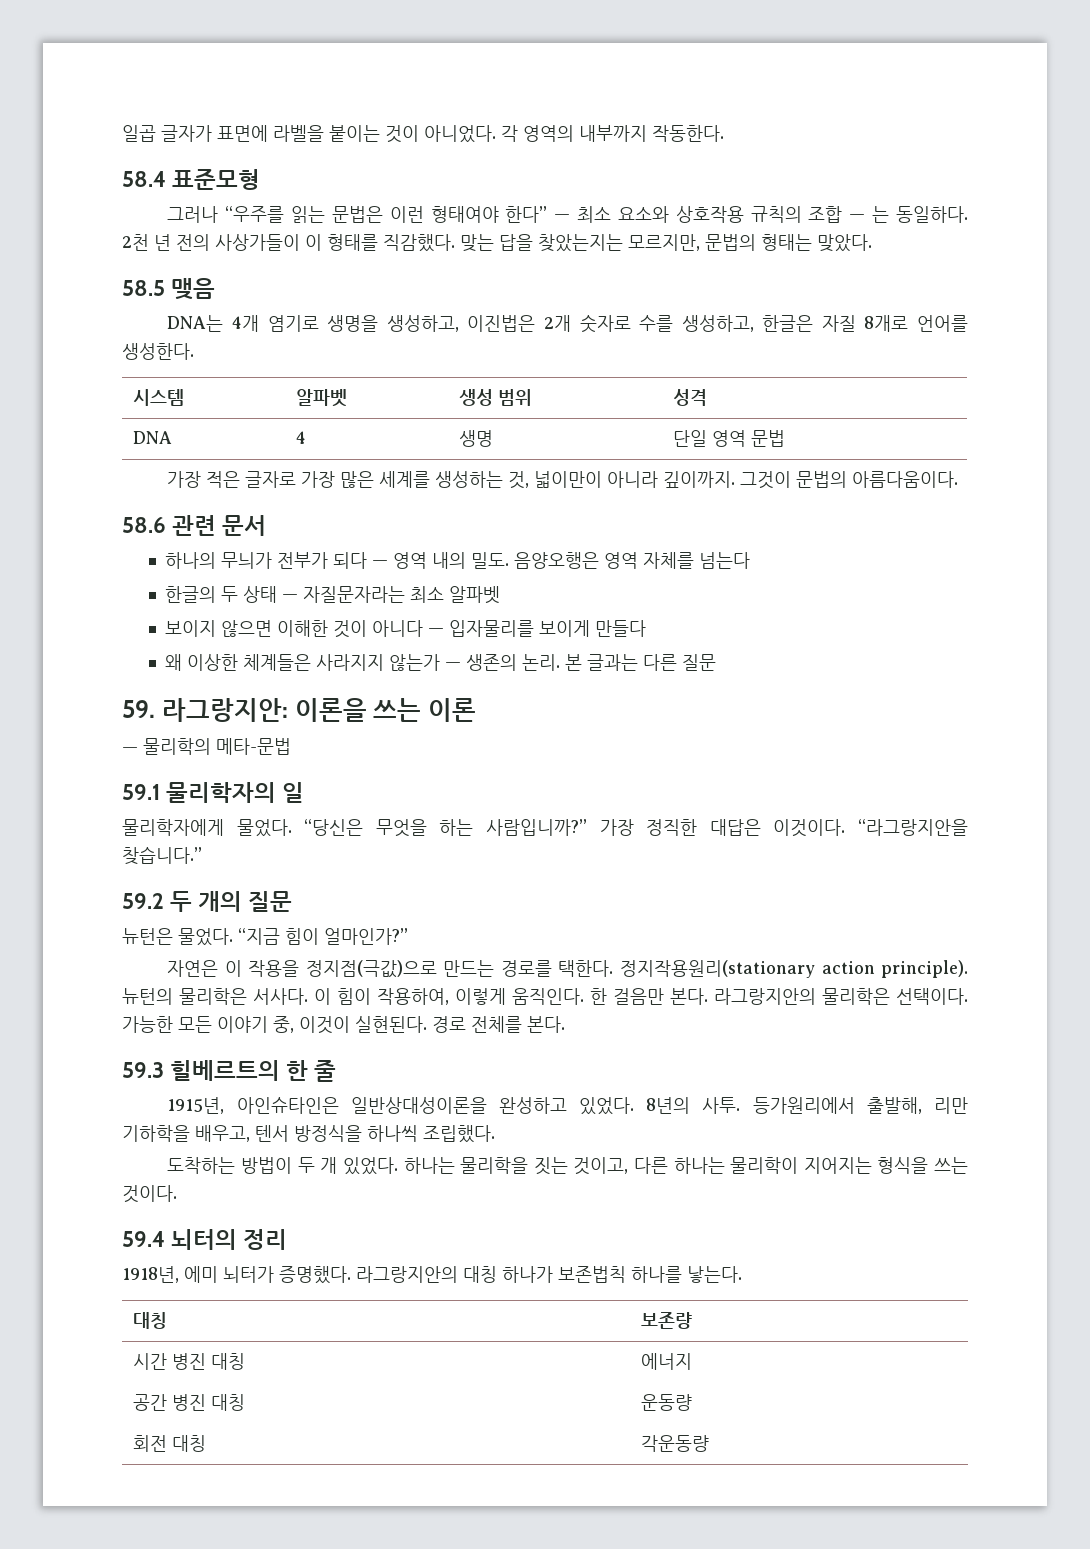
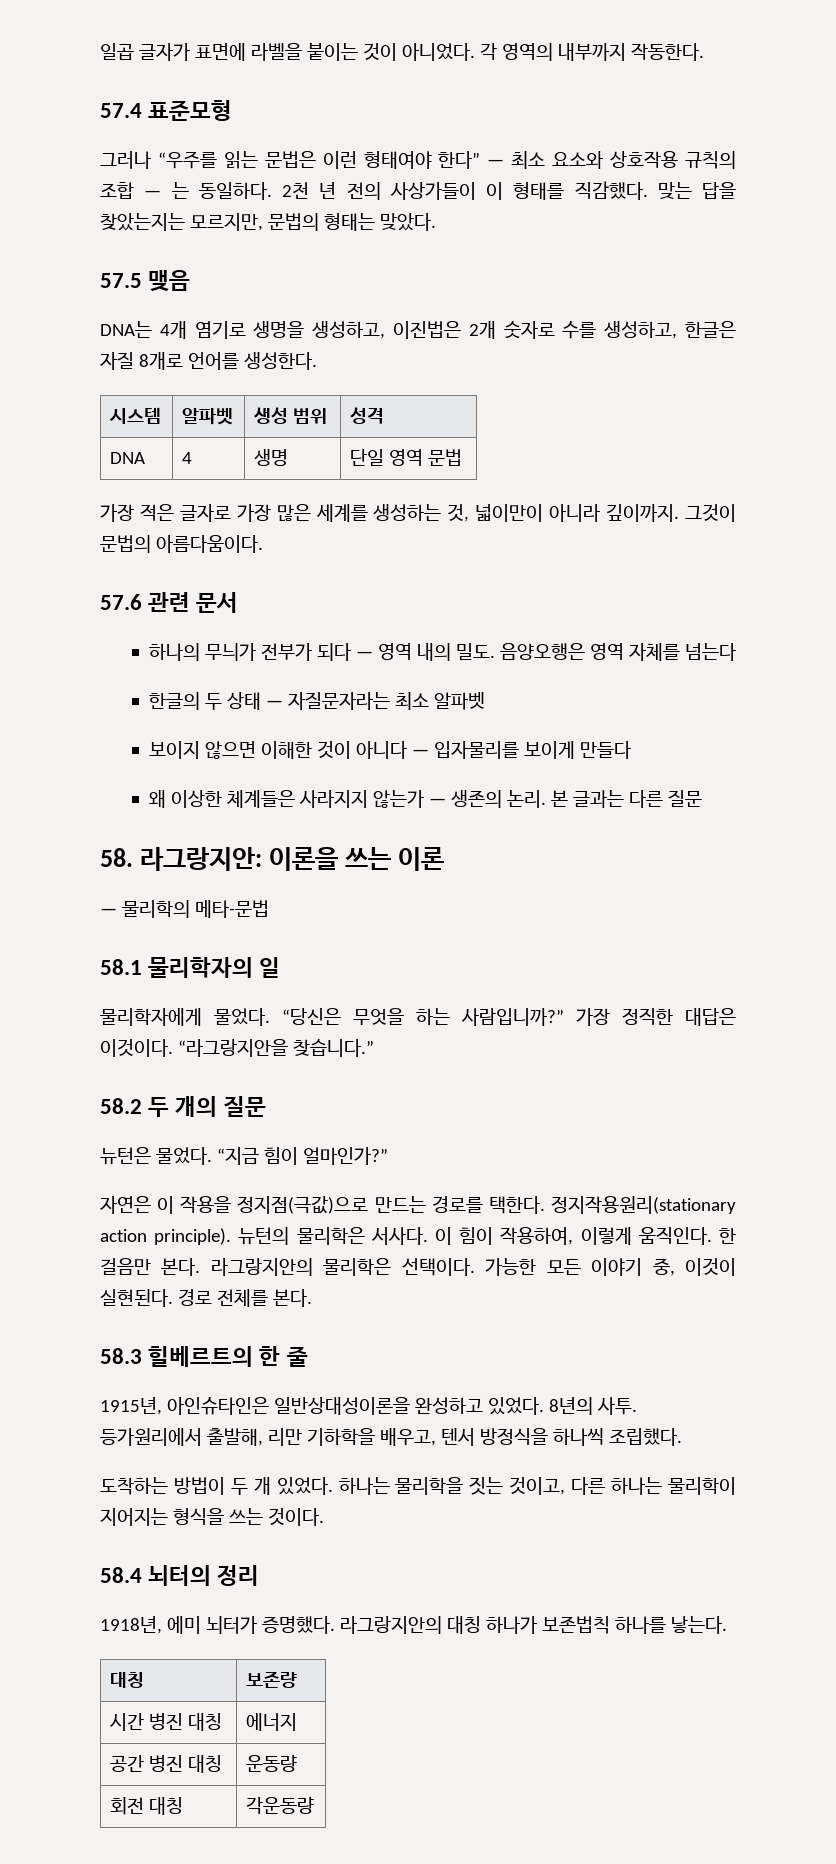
- 58.4 표준모형
+ 57.4 표준모형
- 58.5 맺음
+ 57.5 맺음
- 58.6 관련 문서
+ 57.6 관련 문서
- 59. 라그랑지안: 이론을 쓰는 이론
+ 58. 라그랑지안: 이론을 쓰는 이론
- 59.1 물리학자의 일
+ 58.1 물리학자의 일
- 59.2 두 개의 질문
+ 58.2 두 개의 질문
- 59.3 힐베르트의 한 줄
+ 58.3 힐베르트의 한 줄
- 59.4 뇌터의 정리
+ 58.4 뇌터의 정리

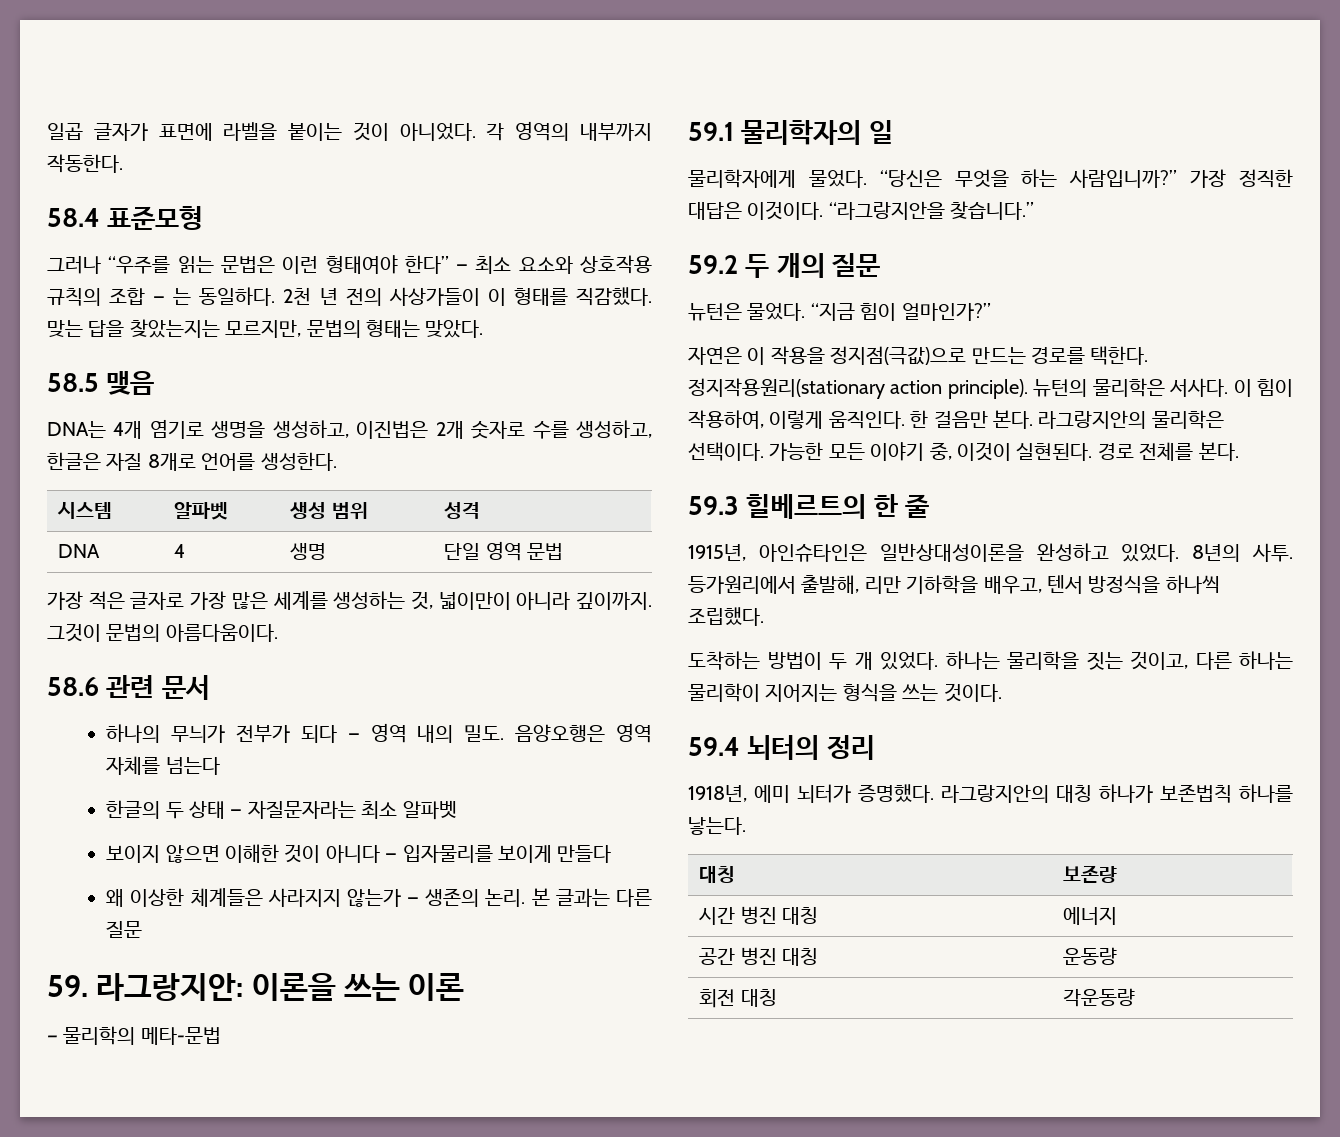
- 57.4 표준모형
+ 58.4 표준모형
- 57.5 맺음
+ 58.5 맺음
- 57.6 관련 문서
+ 58.6 관련 문서
- 58. 라그랑지안: 이론을 쓰는 이론
+ 59. 라그랑지안: 이론을 쓰는 이론
- 58.1 물리학자의 일
+ 59.1 물리학자의 일
- 58.2 두 개의 질문
+ 59.2 두 개의 질문
- 58.3 힐베르트의 한 줄
+ 59.3 힐베르트의 한 줄
- 58.4 뇌터의 정리
+ 59.4 뇌터의 정리

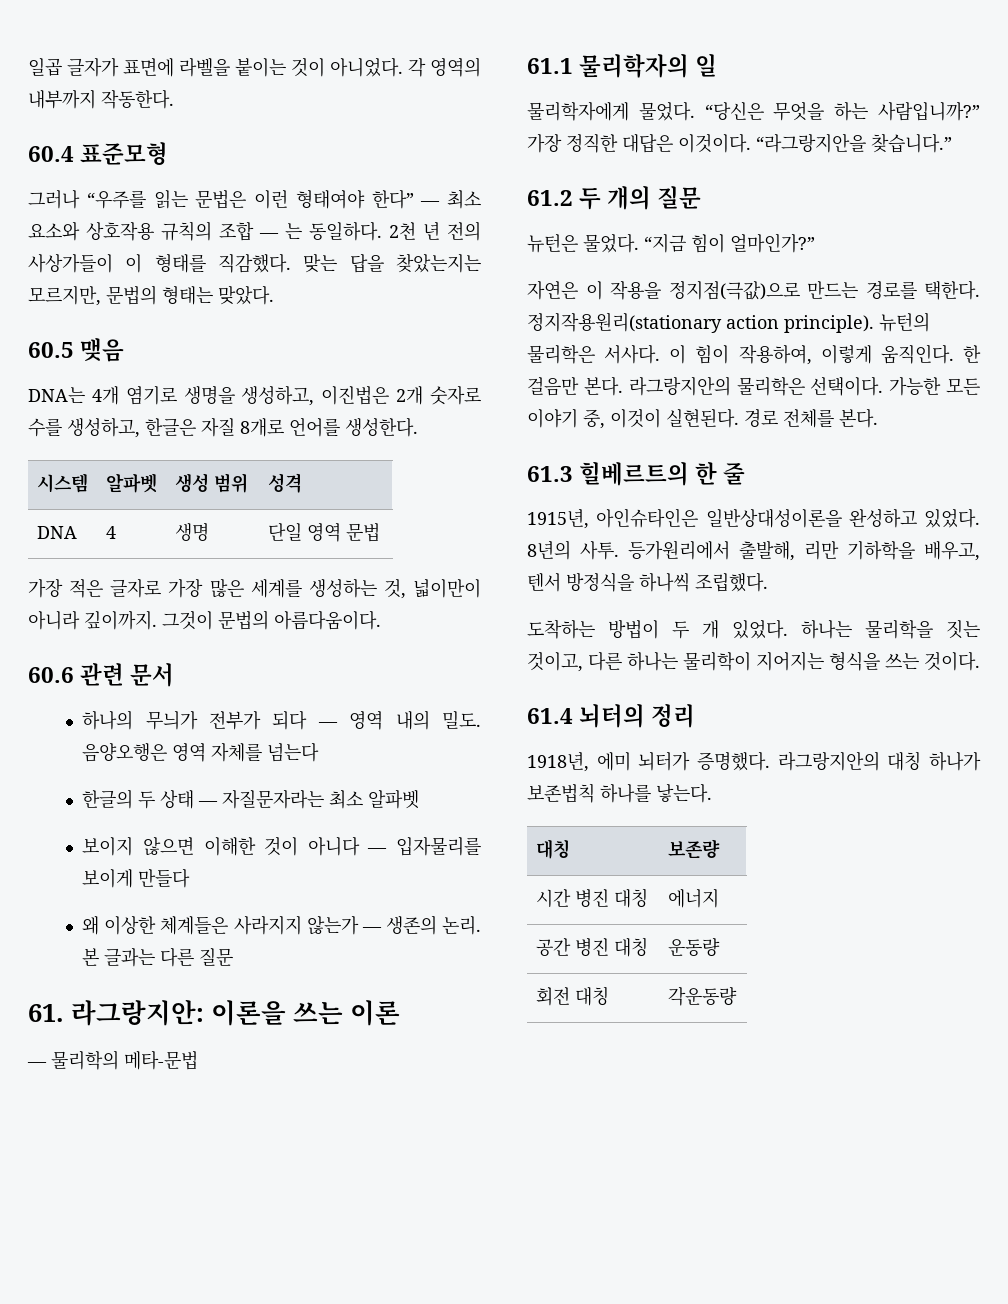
- 58.4 표준모형
+ 60.4 표준모형
- 58.5 맺음
+ 60.5 맺음
- 58.6 관련 문서
+ 60.6 관련 문서
- 59. 라그랑지안: 이론을 쓰는 이론
+ 61. 라그랑지안: 이론을 쓰는 이론
- 59.1 물리학자의 일
+ 61.1 물리학자의 일
- 59.2 두 개의 질문
+ 61.2 두 개의 질문
- 59.3 힐베르트의 한 줄
+ 61.3 힐베르트의 한 줄
- 59.4 뇌터의 정리
+ 61.4 뇌터의 정리

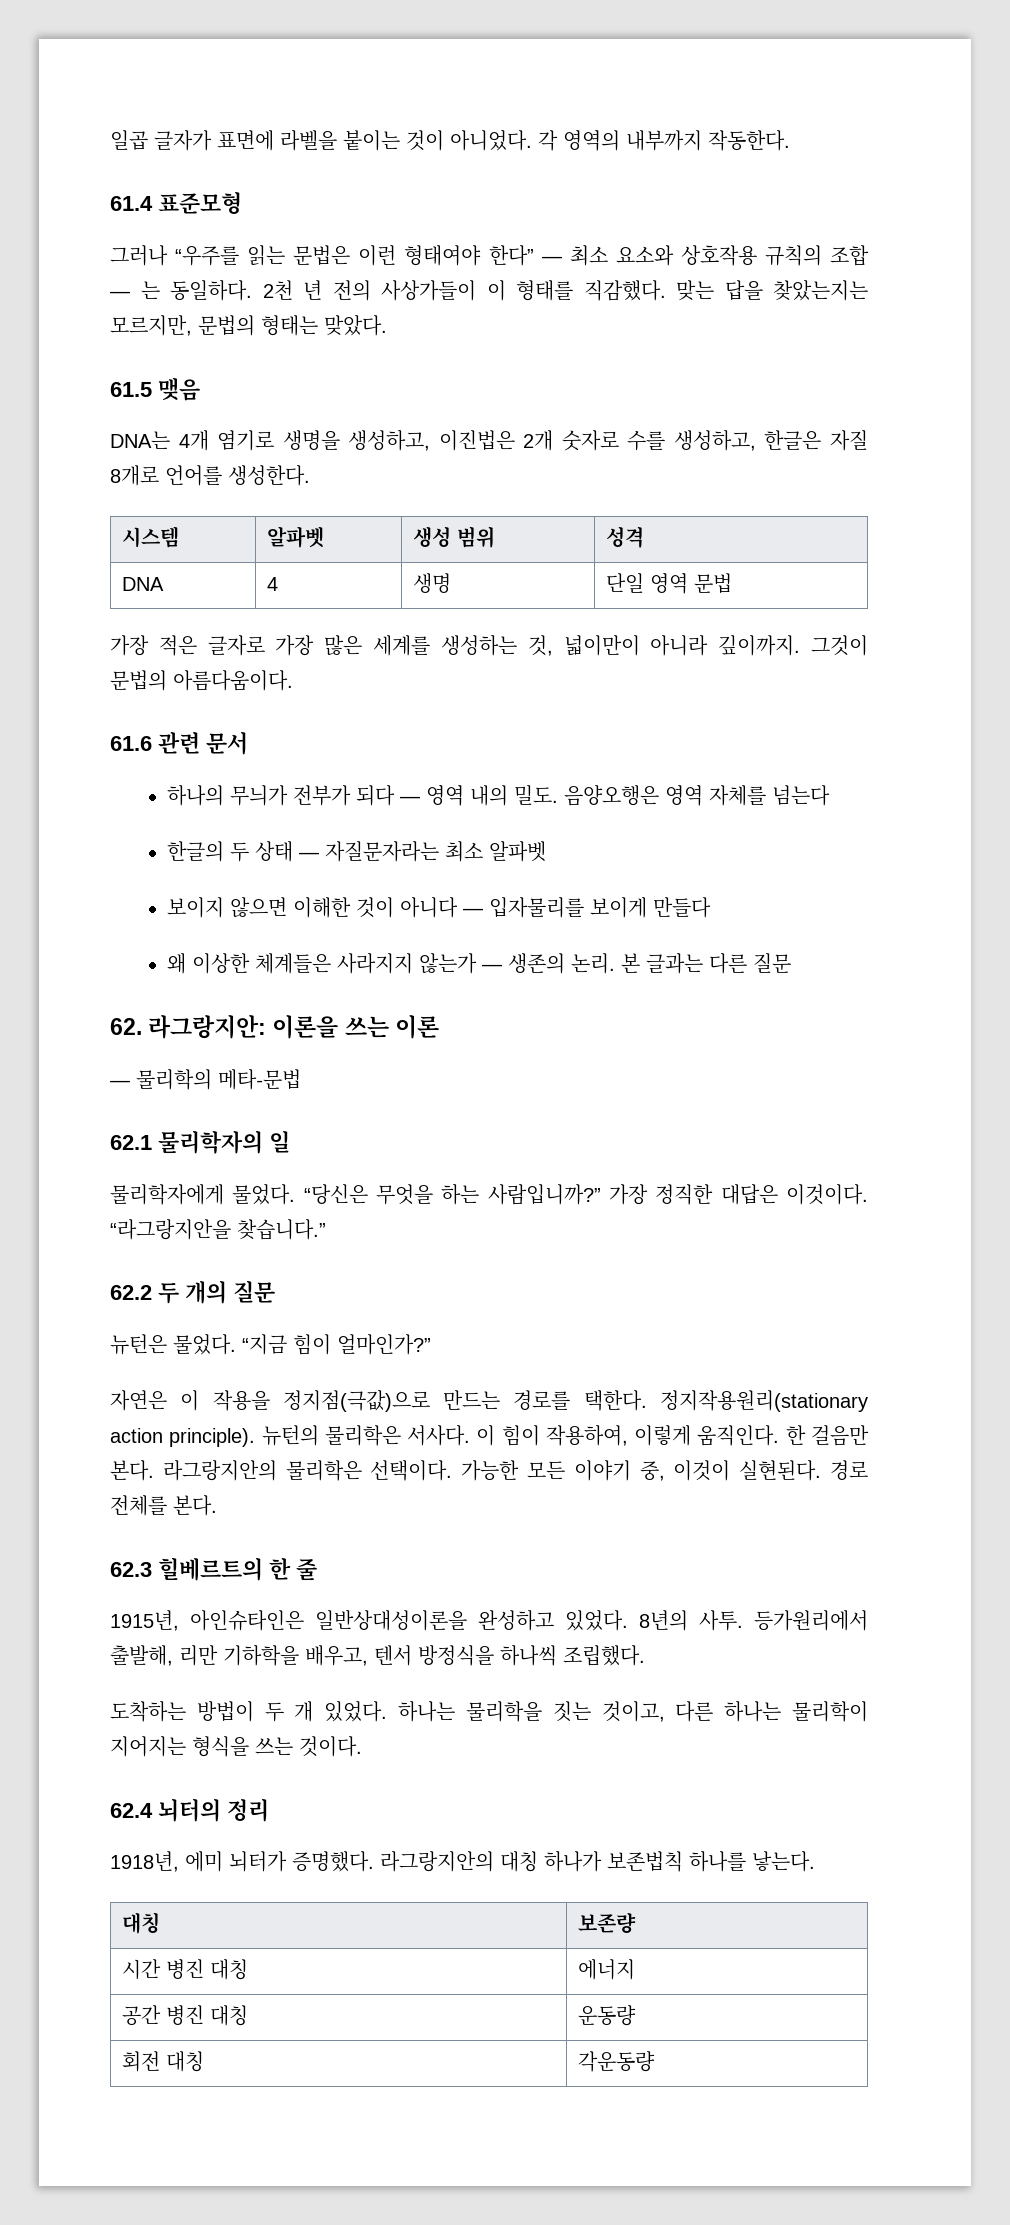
- 60.4 표준모형
+ 61.4 표준모형
- 60.5 맺음
+ 61.5 맺음
- 60.6 관련 문서
+ 61.6 관련 문서
- 61. 라그랑지안: 이론을 쓰는 이론
+ 62. 라그랑지안: 이론을 쓰는 이론
- 61.1 물리학자의 일
+ 62.1 물리학자의 일
- 61.2 두 개의 질문
+ 62.2 두 개의 질문
- 61.3 힐베르트의 한 줄
+ 62.3 힐베르트의 한 줄
- 61.4 뇌터의 정리
+ 62.4 뇌터의 정리

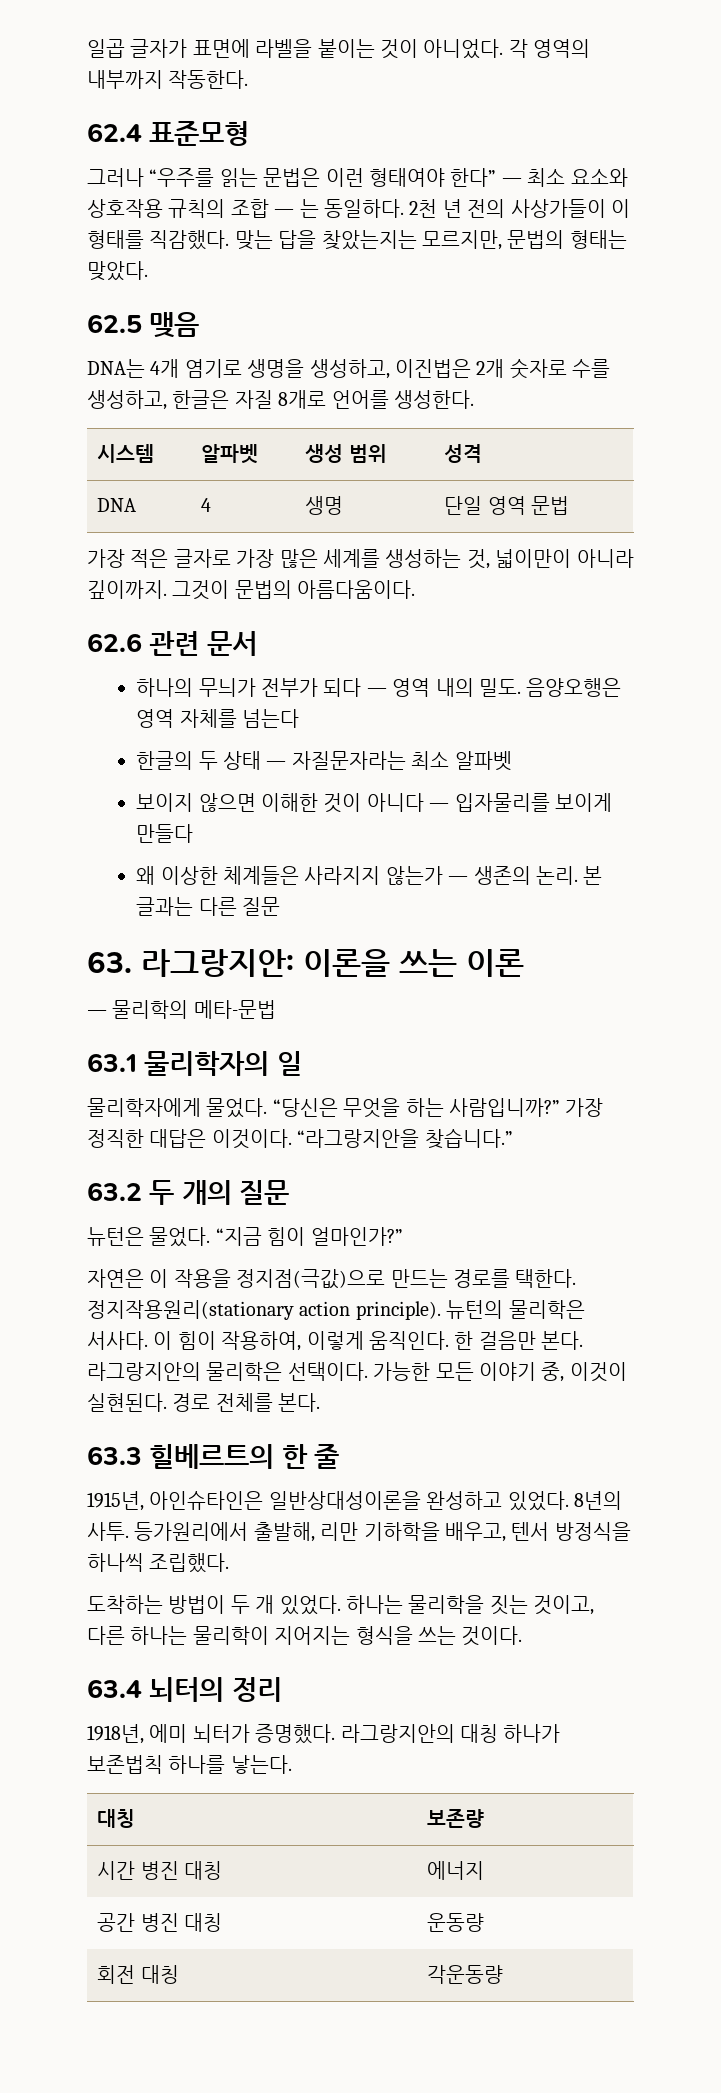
- 61.4 표준모형
+ 62.4 표준모형
- 61.5 맺음
+ 62.5 맺음
- 61.6 관련 문서
+ 62.6 관련 문서
- 62. 라그랑지안: 이론을 쓰는 이론
+ 63. 라그랑지안: 이론을 쓰는 이론
- 62.1 물리학자의 일
+ 63.1 물리학자의 일
- 62.2 두 개의 질문
+ 63.2 두 개의 질문
- 62.3 힐베르트의 한 줄
+ 63.3 힐베르트의 한 줄
- 62.4 뇌터의 정리
+ 63.4 뇌터의 정리

